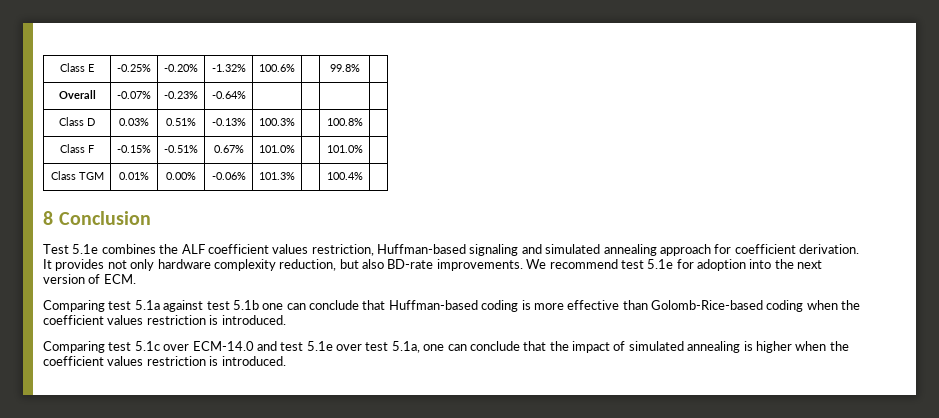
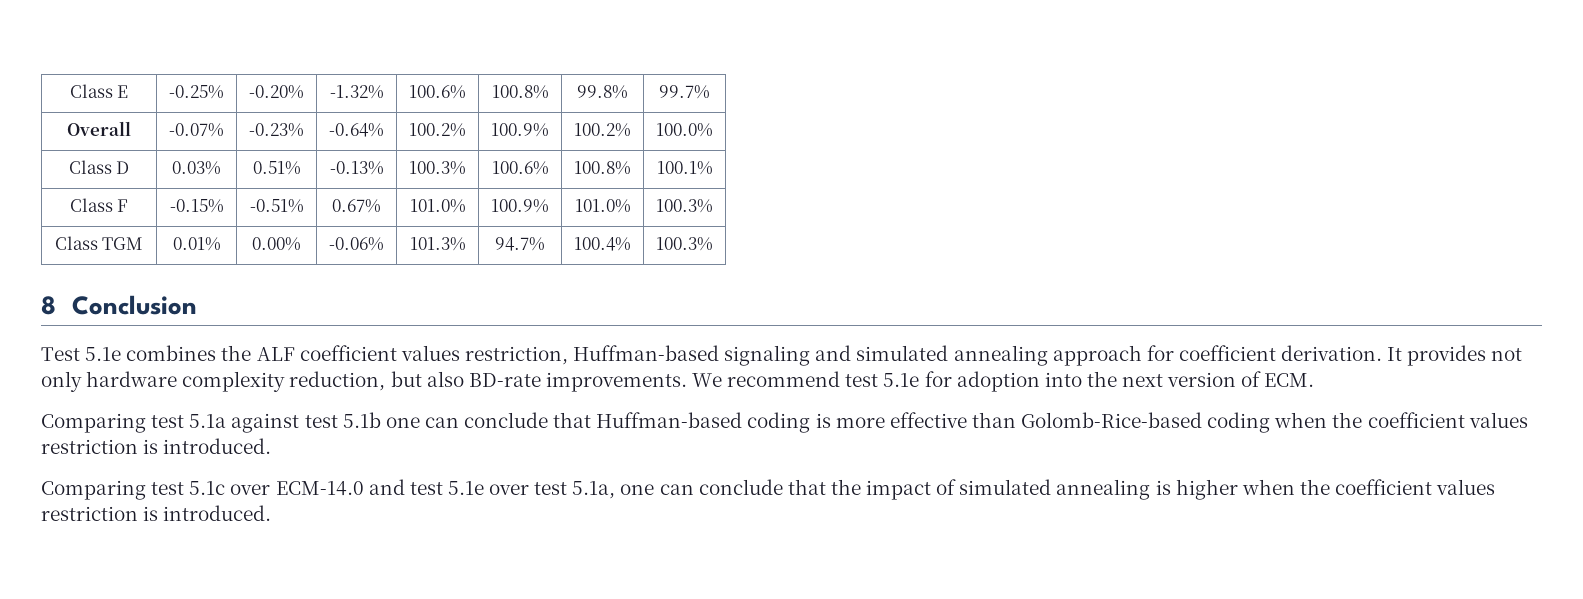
- Class E | -0.25% | -0.20% | -1.32% | 100.6% | | 99.8% |
+ Class E | -0.25% | -0.20% | -1.32% | 100.6% | 100.8% | 99.8% | 99.7%
- Overall | -0.07% | -0.23% | -0.64% | | | |
+ Overall | -0.07% | -0.23% | -0.64% | 100.2% | 100.9% | 100.2% | 100.0%
- Class D | 0.03% | 0.51% | -0.13% | 100.3% | | 100.8% |
+ Class D | 0.03% | 0.51% | -0.13% | 100.3% | 100.6% | 100.8% | 100.1%
- Class F | -0.15% | -0.51% | 0.67% | 101.0% | | 101.0% |
+ Class F | -0.15% | -0.51% | 0.67% | 101.0% | 100.9% | 101.0% | 100.3%
- Class TGM | 0.01% | 0.00% | -0.06% | 101.3% | | 100.4% |
+ Class TGM | 0.01% | 0.00% | -0.06% | 101.3% | 94.7% | 100.4% | 100.3%

